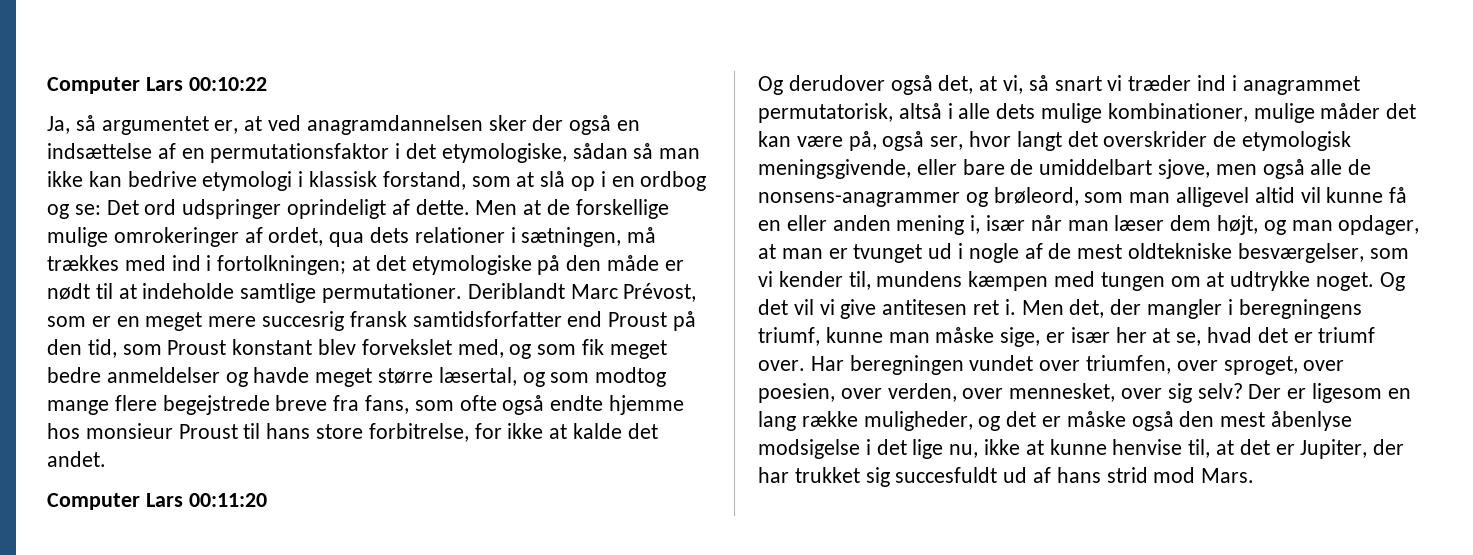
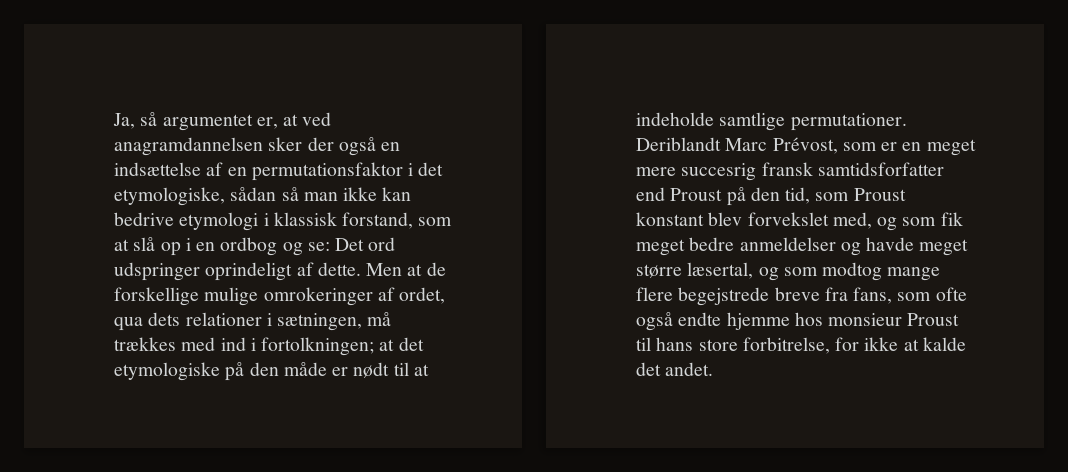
- Computer Lars 00:10:22
- Computer Lars 00:11:20
- Og derudover også det, at vi, så snart vi træder ind i anagrammet permutatorisk, altså i alle dets mulige kombinationer, mulige måder det kan være på, også ser, hvor langt det overskrider de etymologisk meningsgivende, eller bare de umiddelbart sjove, men også alle de nonsens-anagrammer og brøleord, som man alligevel altid vil kunne få en eller anden mening i, især når man læser dem højt, og man opdager, at man er tvunget ud i nogle af de mest oldtekniske besværgelser, som vi kender til, mundens kæmpen med tungen om at udtrykke noget. Og det vil vi give antitesen ret i. Men det, der mangler i beregningens triumf, kunne man måske sige, er især her at se, hvad det er triumf over. Har beregningen vundet over triumfen, over sproget, over poesien, over verden, over mennesket, over sig selv? Der er ligesom en lang række muligheder, og det er måske også den mest åbenlyse modsigelse i det lige nu, ikke at kunne henvise til, at det er Jupiter, der har trukket sig succesfuldt ud af hans strid mod Mars.

